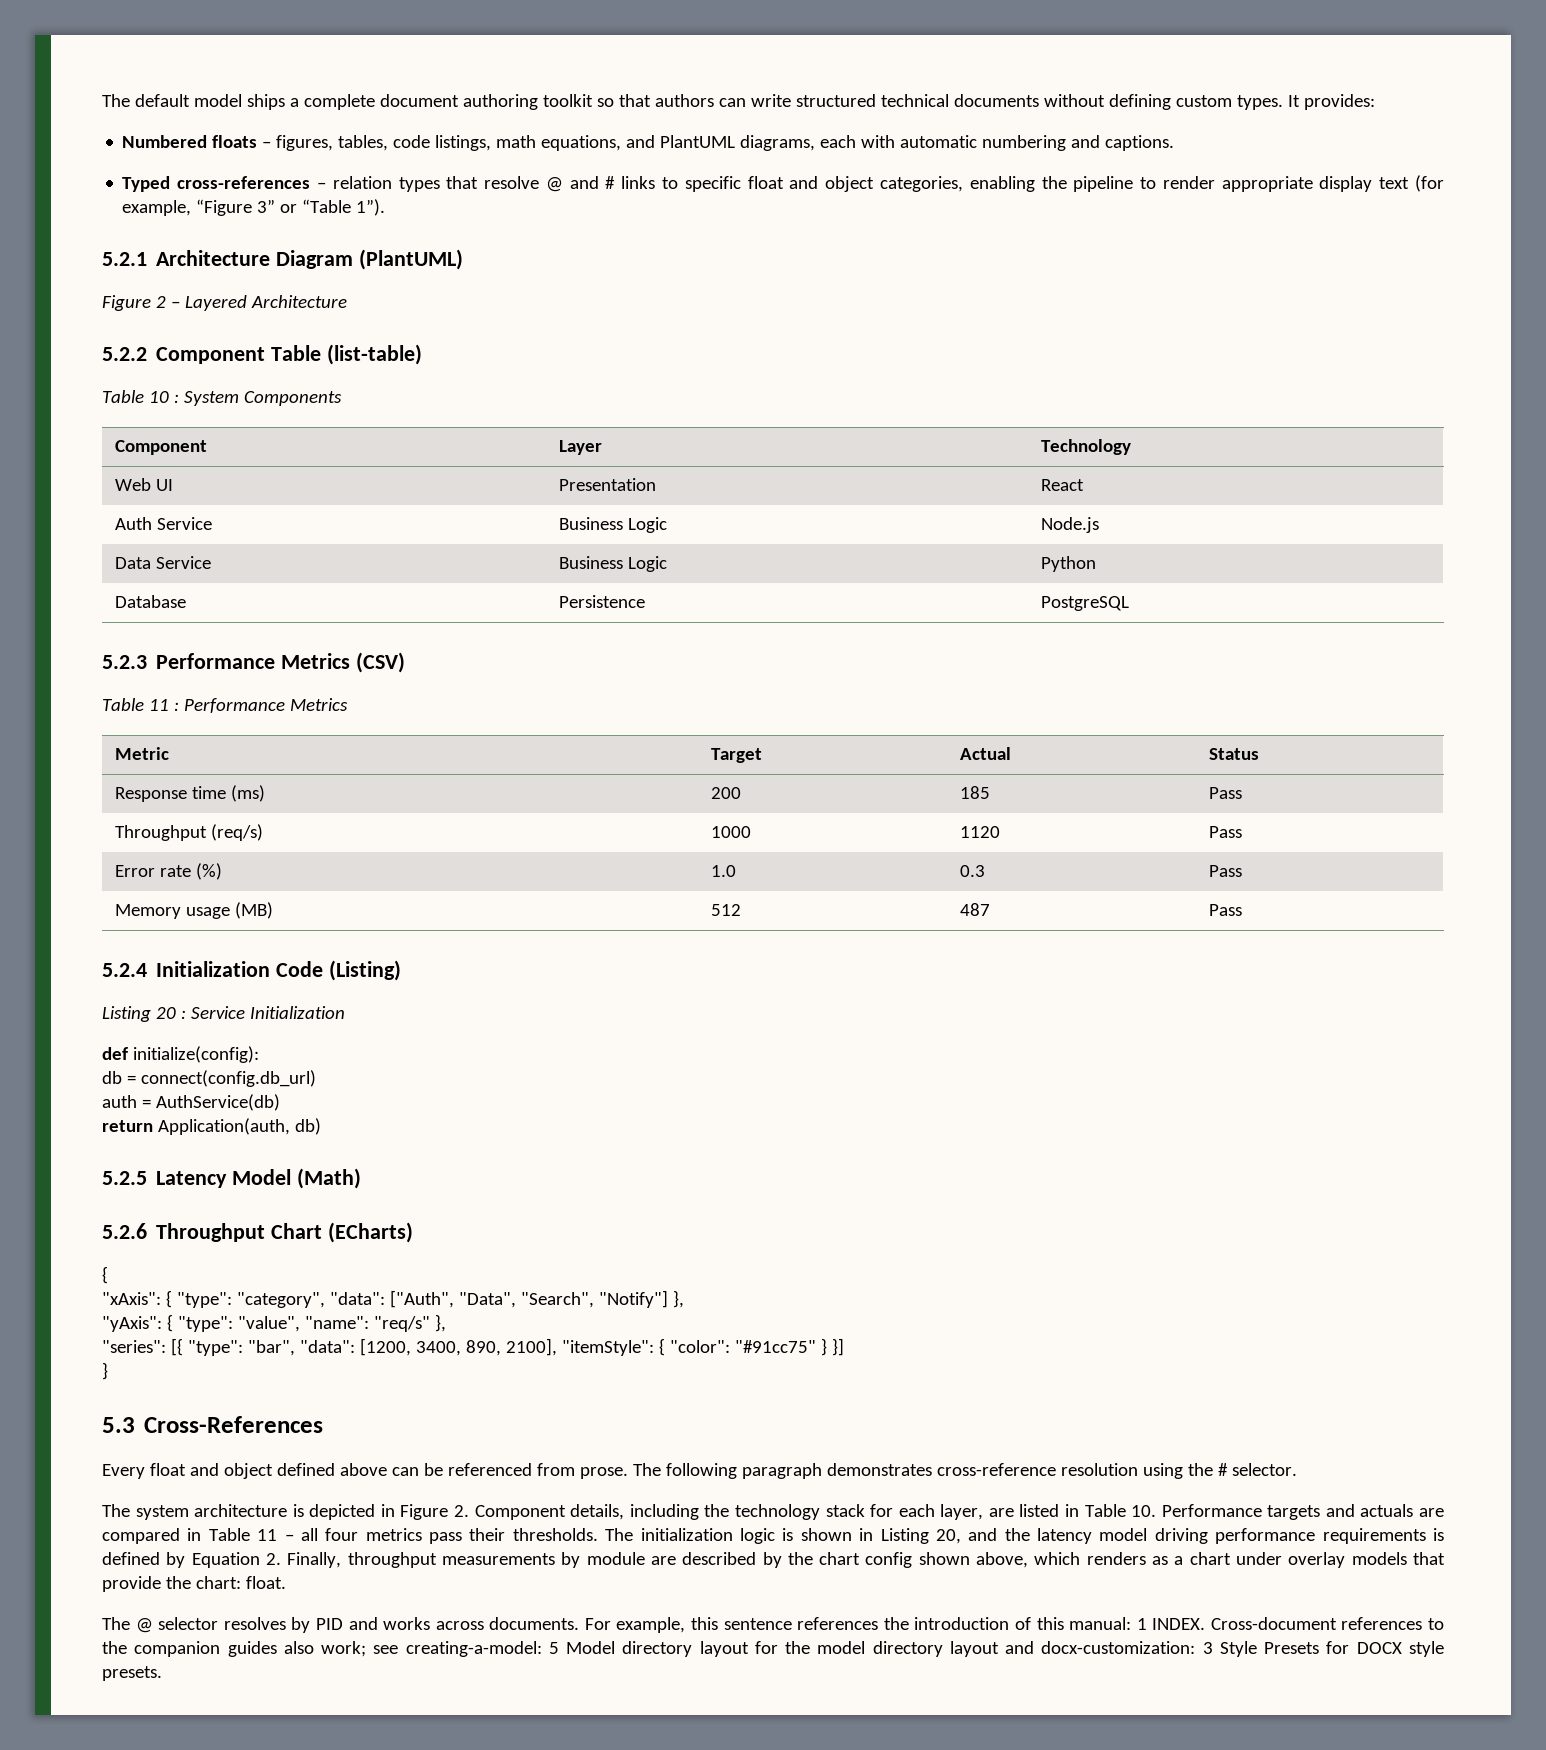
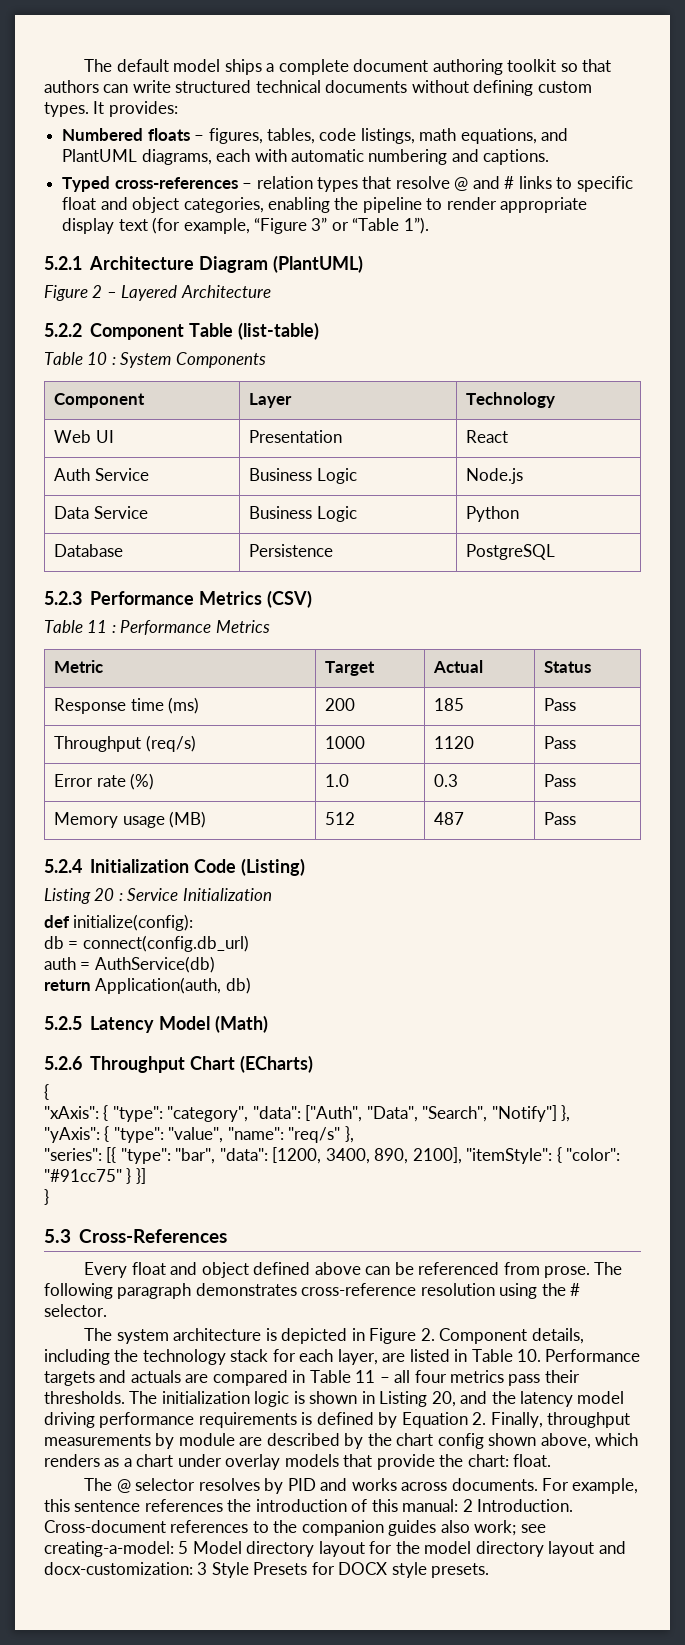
- For example, this sentence references the introduction of this manual: 1 INDEX.
+ For example, this sentence references the introduction of this manual: 2 Introduction.

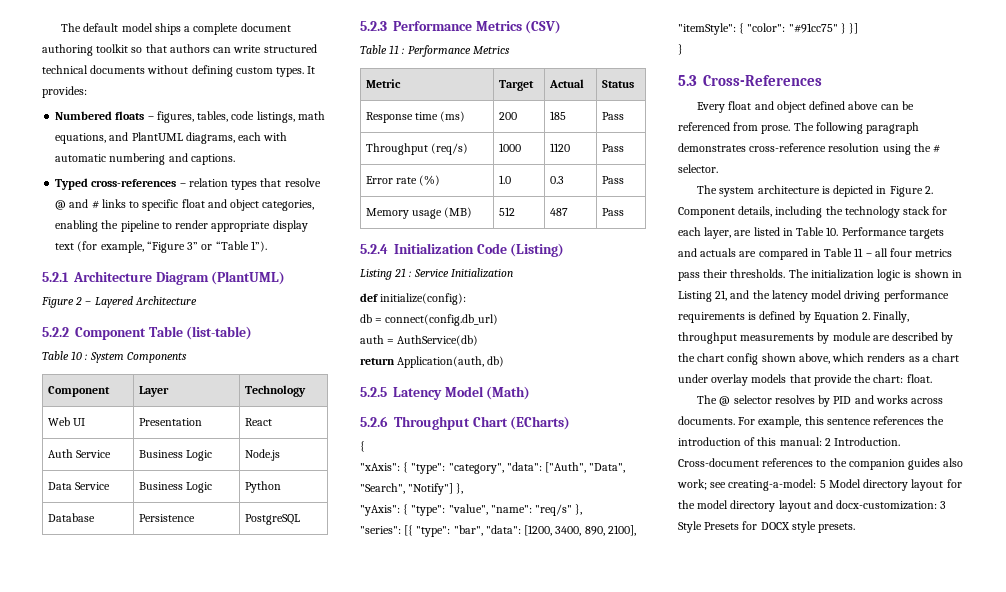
- Listing 20 : Service Initialization
+ Listing 21 : Service Initialization
- The initialization logic is shown in Listing 20, and the latency model driving performance requirements is defined by Equation 2. Finally, throughput measurements by module are described by the chart config shown above, which renders as a chart under overlay models that provide the chart: float.
+ The initialization logic is shown in Listing 21, and the latency model driving performance requirements is defined by Equation 2. Finally, throughput measurements by module are described by the chart config shown above, which renders as a chart under overlay models that provide the chart: float.

